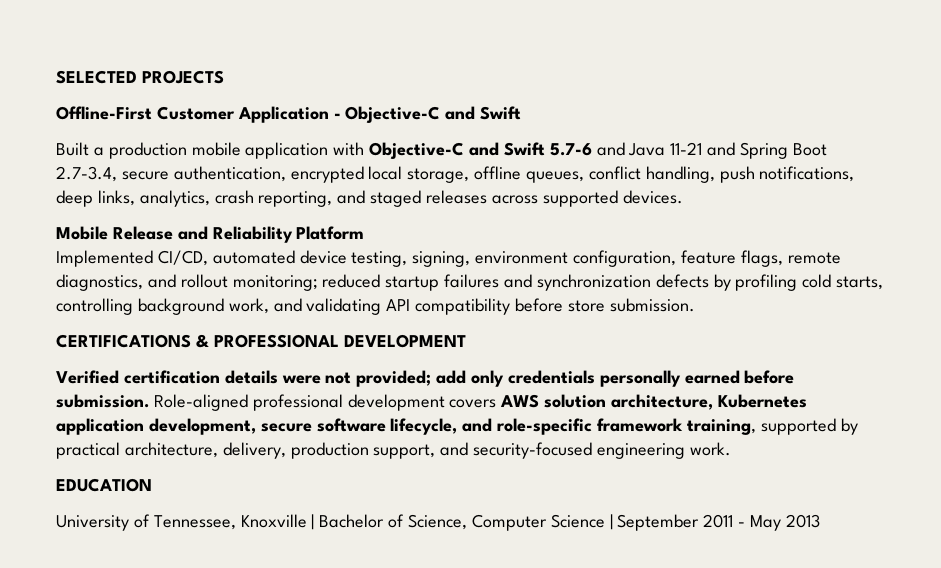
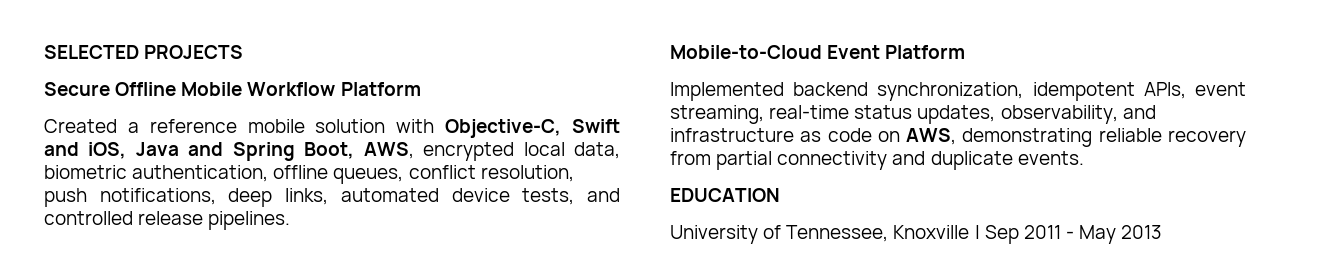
- Offline-First Customer Application - Objective-C and Swift
- Built a production mobile application with Objective-C and Swift 5.7-6 and Java 11-21 and Spring Boot 2.7-3.4, secure authentication, encrypted local storage, offline queues, conflict handling, push notifications, deep links, analytics, crash reporting, and staged releases across supported devices.
- Mobile Release and Reliability Platform
- Implemented CI/CD, automated device testing, signing, environment configuration, feature flags, remote diagnostics, and rollout monitoring; reduced startup failures and synchronization defects by profiling cold starts, controlling background work, and validating API compatibility before store submission.
- CERTIFICATIONS & PROFESSIONAL DEVELOPMENT
- Verified certification details were not provided; add only credentials personally earned before submission. Role-aligned professional development covers AWS solution architecture, Kubernetes application development, secure software lifecycle, and role-specific framework training, supported by practical architecture, delivery, production support, and security-focused engineering work.
+ Secure Offline Mobile Workflow Platform
+ Created a reference mobile solution with Objective-C, Swift and iOS, Java and Spring Boot, AWS, encrypted local data, biometric authentication, offline queues, conflict resolution, push notifications, deep links, automated device tests, and controlled release pipelines.
+ Mobile-to-Cloud Event Platform
+ Implemented backend synchronization, idempotent APIs, event streaming, real-time status updates, observability, and infrastructure as code on AWS, demonstrating reliable recovery from partial connectivity and duplicate events.
- University of Tennessee, Knoxville | Bachelor of Science, Computer Science | September 2011 - May 2013
+ University of Tennessee, Knoxville | Sep 2011 - May 2013

